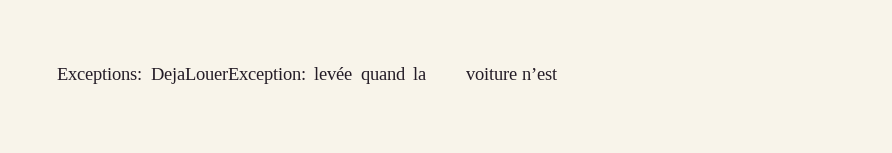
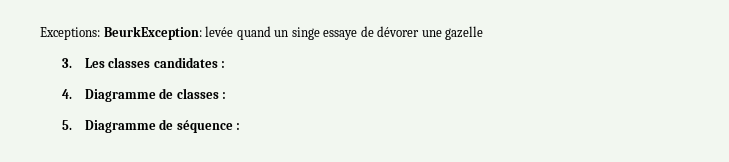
- Exceptions: DejaLouerException: levée quand la voiture n’est
+ Exceptions: BeurkException: levée quand un singe essaye de dévorer une gazelle
+ 3. Les classes candidates :
+ 4. Diagramme de classes :
+ 5. Diagramme de séquence :

